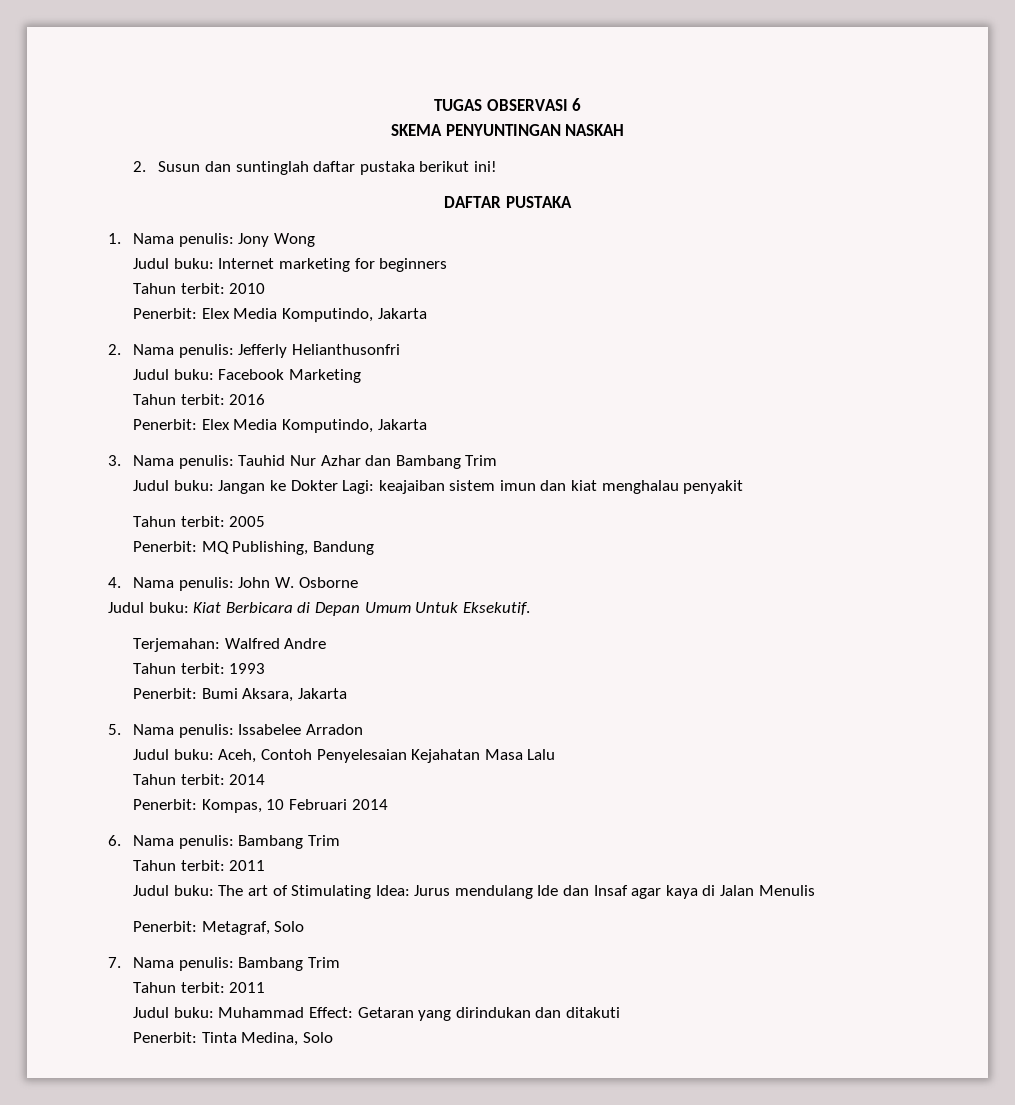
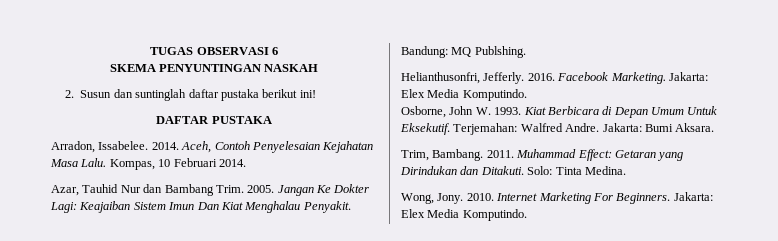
- 1. Nama penulis: Jony Wong
- Judul buku: Internet marketing for beginners
- Tahun terbit: 2010
- Penerbit: Elex Media Komputindo, Jakarta
- 2. Nama penulis: Jefferly Helianthusonfri
- Judul buku: Facebook Marketing
- Tahun terbit: 2016
- Penerbit: Elex Media Komputindo, Jakarta
- 3. Nama penulis: Tauhid Nur Azhar dan Bambang Trim
- Judul buku: Jangan ke Dokter Lagi: keajaiban sistem imun dan kiat menghalau penyakit
- Tahun terbit: 2005
- Penerbit: MQ Publishing, Bandung
- 4. Nama penulis: John W. Osborne
- Judul buku: Kiat Berbicara di Depan Umum Untuk Eksekutif.
- Terjemahan: Walfred Andre
- Tahun terbit: 1993
- Penerbit: Bumi Aksara, Jakarta
- 5. Nama penulis: Issabelee Arradon
- Judul buku: Aceh, Contoh Penyelesaian Kejahatan Masa Lalu
- Tahun terbit: 2014
- Penerbit: Kompas, 10 Februari 2014
- 6. Nama penulis: Bambang Trim
- Tahun terbit: 2011
- Judul buku: The art of Stimulating Idea: Jurus mendulang Ide dan Insaf agar kaya di Jalan Menulis
- Penerbit: Metagraf, Solo
- 7. Nama penulis: Bambang Trim
- Tahun terbit: 2011
- Judul buku: Muhammad Effect: Getaran yang dirindukan dan ditakuti
- Penerbit: Tinta Medina, Solo
+ Arradon, Issabelee. 2014. Aceh, Contoh Penyelesaian Kejahatan Masa Lalu. Kompas, 10 Februari 2014.
+ Azar, Tauhid Nur dan Bambang Trim. 2005. Jangan Ke Dokter Lagi: Keajaiban Sistem Imun Dan Kiat Menghalau Penyakit. Bandung: MQ Publshing.
+ Helianthusonfri, Jefferly. 2016. Facebook Marketing. Jakarta: Elex Media Komputindo.
+ Osborne, John W. 1993. Kiat Berbicara di Depan Umum Untuk Eksekutif. Terjemahan: Walfred Andre. Jakarta: Bumi Aksara.
+ Trim, Bambang. 2011. Muhammad Effect: Getaran yang Dirindukan dan Ditakuti. Solo: Tinta Medina.
+ Wong, Jony. 2010. Internet Marketing For Beginners. Jakarta: Elex Media Komputindo.

